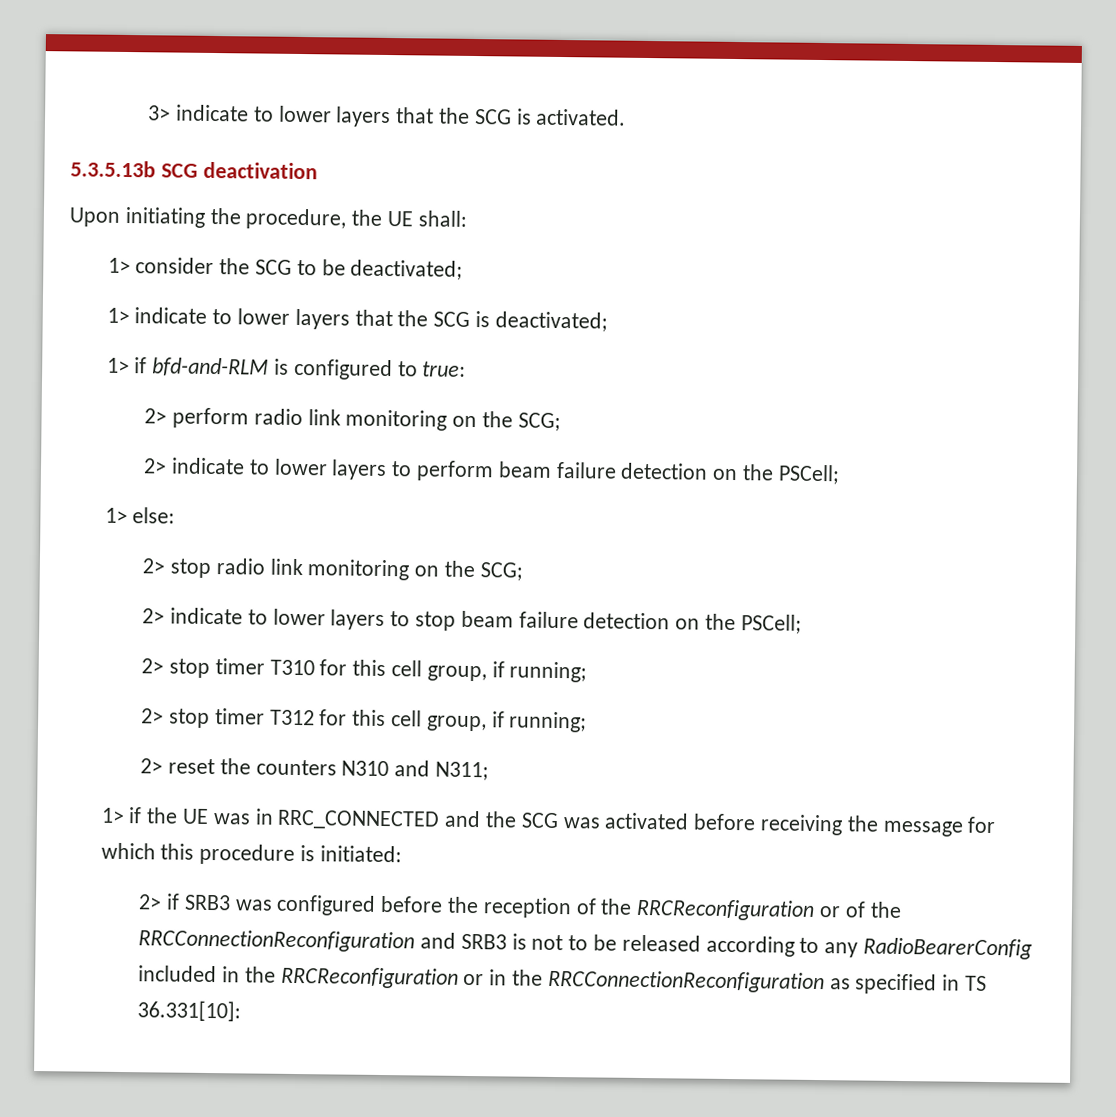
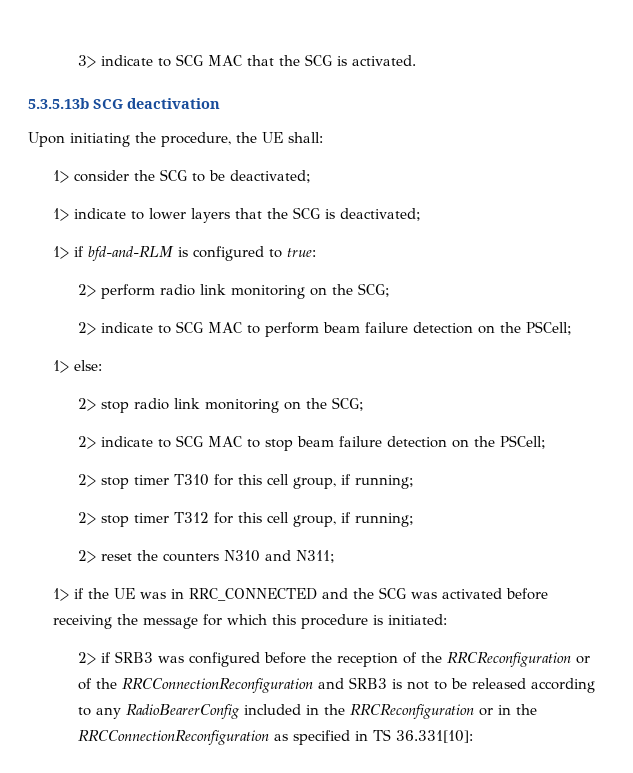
- 3> indicate to lower layers that the SCG is activated.
+ 3> indicate to SCG MAC that the SCG is activated.
- 2> indicate to lower layers to perform beam failure detection on the PSCell;
+ 2> indicate to SCG MAC to perform beam failure detection on the PSCell;
- 2> indicate to lower layers to stop beam failure detection on the PSCell;
+ 2> indicate to SCG MAC to stop beam failure detection on the PSCell;

